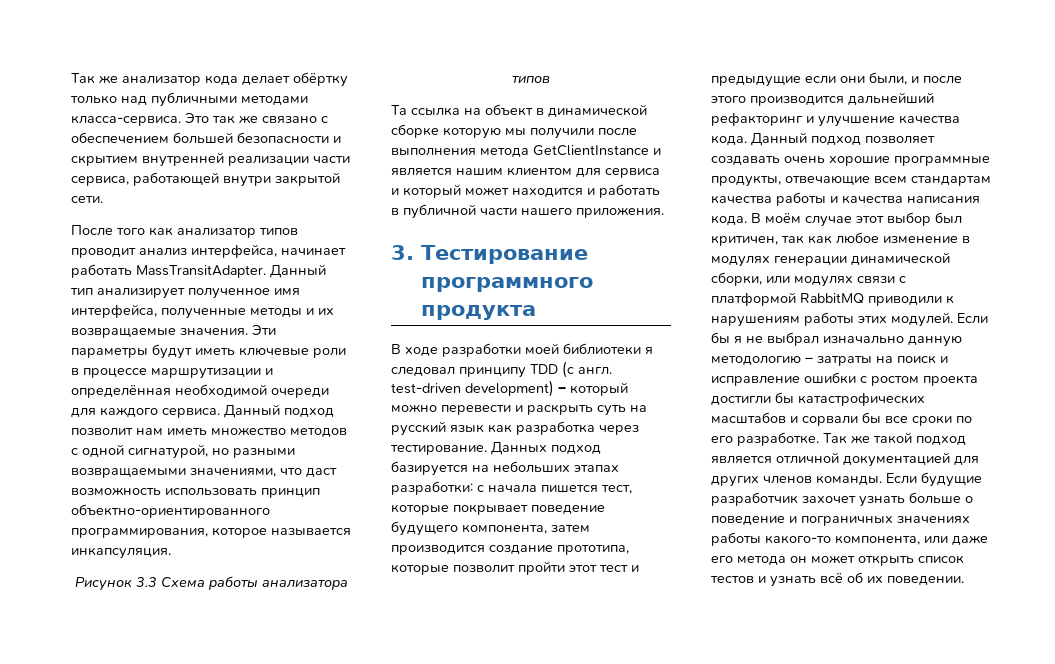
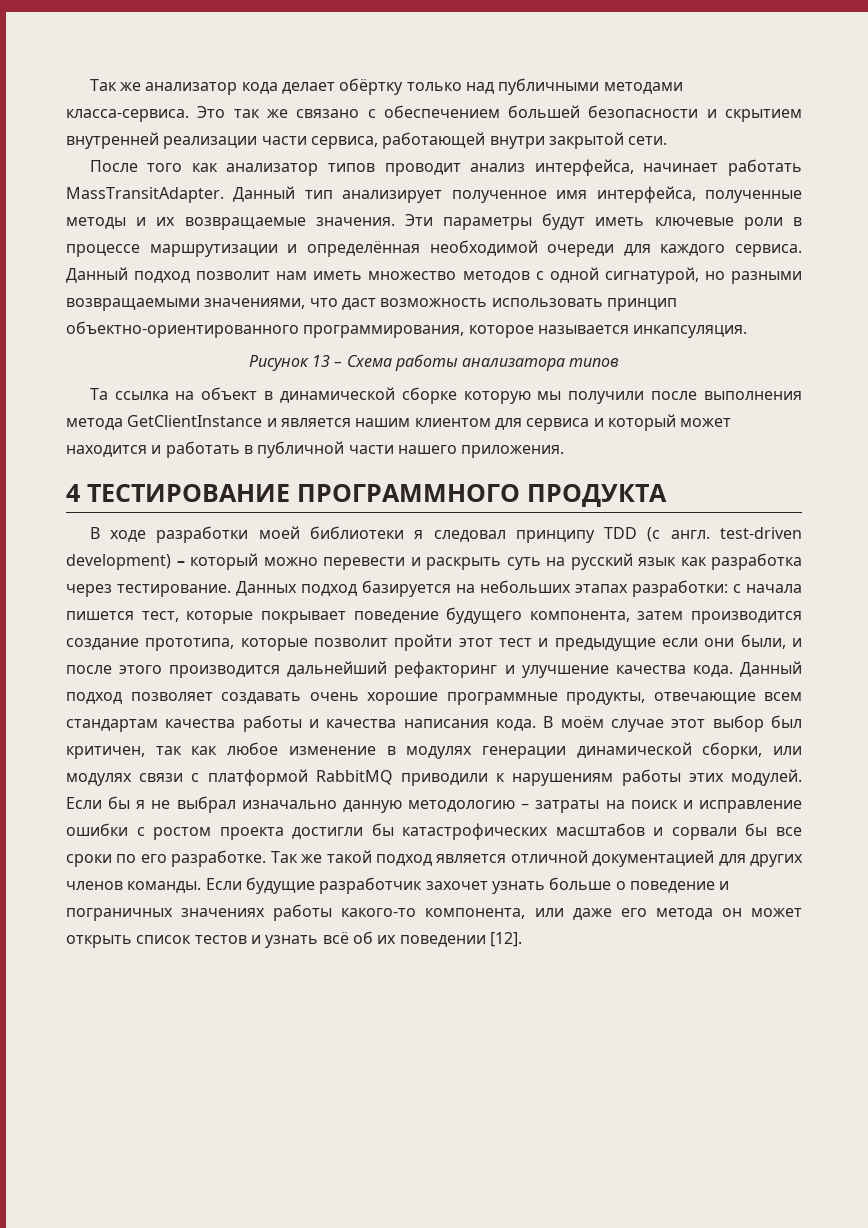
- Рисунок 3.3 Схема работы анализатора типов
+ Рисунок 13 – Схема работы анализатора типов
- 3. Тестирование программного продукта
+ 4 ТЕСТИРОВАНИЕ ПРОГРАММНОГО ПРОДУКТА
- Если будущие разработчик захочет узнать больше о поведение и пограничных значениях работы какого-то компонента, или даже его метода он может открыть список тестов и узнать всё об их поведении.
+ Если будущие разработчик захочет узнать больше о поведение и пограничных значениях работы какого-то компонента, или даже его метода он может открыть список тестов и узнать всё об их поведении [12].

